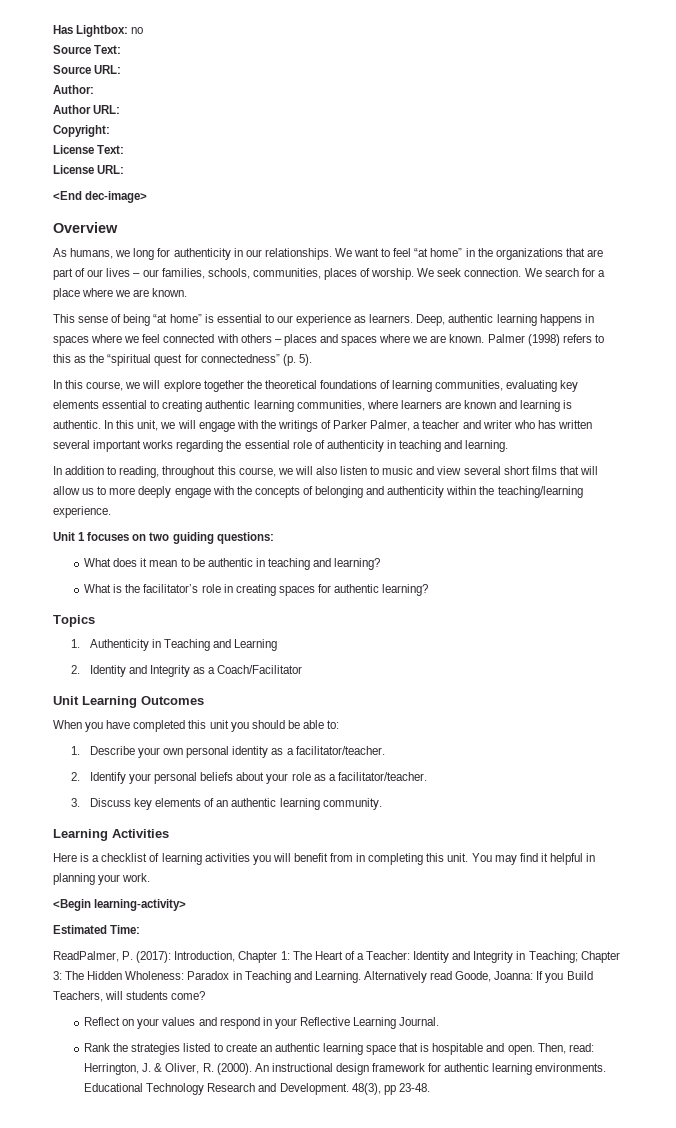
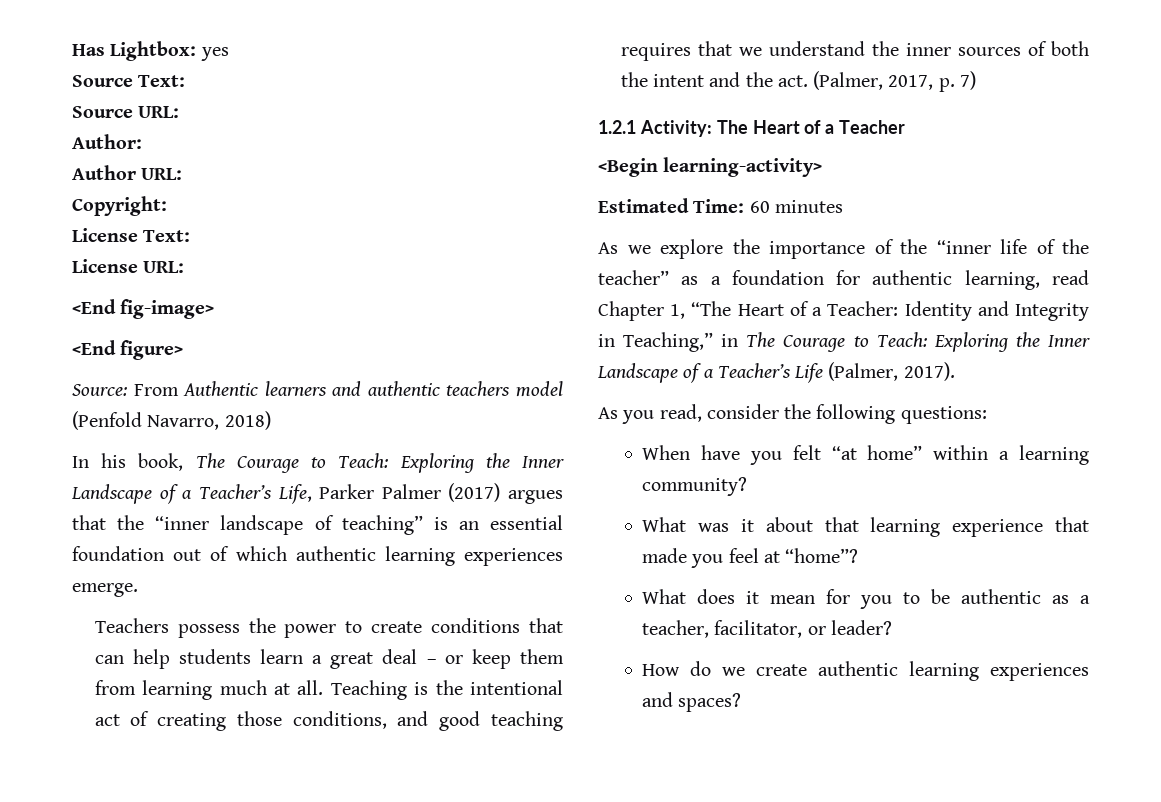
- Has Lightbox: no
+ Has Lightbox: yes
- <End dec-image>
- Overview
- As humans, we long for authenticity in our relationships. We want to feel “at home” in the organizations that are part of our lives – our families, schools, communities, places of worship. We seek connection. We search for a place where we are known.
- This sense of being “at home” is essential to our experience as learners. Deep, authentic learning happens in spaces where we feel connected with others – places and spaces where we are known. Palmer (1998) refers to this as the “spiritual quest for connectedness” (p. 5).
- In this course, we will explore together the theoretical foundations of learning communities, evaluating key elements essential to creating authentic learning communities, where learners are known and learning is authentic. In this unit, we will engage with the writings of Parker Palmer, a teacher and writer who has written several important works regarding the essential role of authenticity in teaching and learning.
- In addition to reading, throughout this course, we will also listen to music and view several short films that will allow us to more deeply engage with the concepts of belonging and authenticity within the teaching/learning experience.
- Unit 1 focuses on two guiding questions:
- What does it mean to be authentic in teaching and learning?
- What is the facilitator’s role in creating spaces for authentic learning?
- Topics
- 1. Authenticity in Teaching and Learning
- 2. Identity and Integrity as a Coach/Facilitator
- Unit Learning Outcomes
- When you have completed this unit you should be able to:
- 1. Describe your own personal identity as a facilitator/teacher.
- 2. Identify your personal beliefs about your role as a facilitator/teacher.
- 3. Discuss key elements of an authentic learning community.
- Learning Activities
- Here is a checklist of learning activities you will benefit from in completing this unit. You may find it helpful in planning your work.
+ <End fig-image>
+ <End figure>
+ Source: From Authentic learners and authentic teachers model (Penfold Navarro, 2018)
+ In his book, The Courage to Teach: Exploring the Inner Landscape of a Teacher’s Life, Parker Palmer (2017) argues that the “inner landscape of teaching” is an essential foundation out of which authentic learning experiences emerge.
+ Teachers possess the power to create conditions that can help students learn a great deal – or keep them from learning much at all. Teaching is the intentional act of creating those conditions, and good teaching requires that we understand the inner sources of both the intent and the act. (Palmer, 2017, p. 7)
+ 1.2.1 Activity: The Heart of a Teacher
  <Begin learning-activity>
- Estimated Time:
- ReadPalmer, P. (2017): Introduction, Chapter 1: The Heart of a Teacher: Identity and Integrity in Teaching; Chapter 3: The Hidden Wholeness: Paradox in Teaching and Learning. Alternatively read Goode, Joanna: If you Build Teachers, will students come?
- Reflect on your values and respond in your Reflective Learning Journal.
- Rank the strategies listed to create an authentic learning space that is hospitable and open. Then, read: Herrington, J. & Oliver, R. (2000). An instructional design framework for authentic learning environments. Educational Technology Research and Development. 48(3), pp 23-48.
+ Estimated Time: 60 minutes
+ As we explore the importance of the “inner life of the teacher” as a foundation for authentic learning, read Chapter 1, “The Heart of a Teacher: Identity and Integrity in Teaching,” in The Courage to Teach: Exploring the Inner Landscape of a Teacher’s Life (Palmer, 2017).
+ As you read, consider the following questions:
+ When have you felt “at home” within a learning community?
+ What was it about that learning experience that made you feel at “home”?
+ What does it mean for you to be authentic as a teacher, facilitator, or leader?
+ How do we create authentic learning experiences and spaces?

